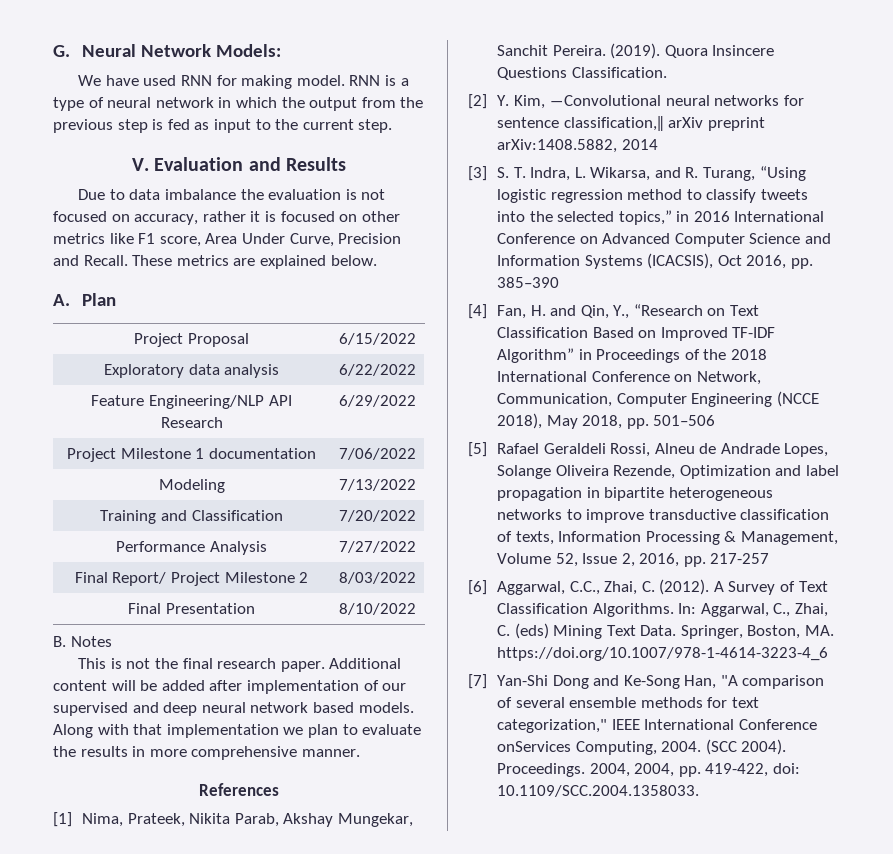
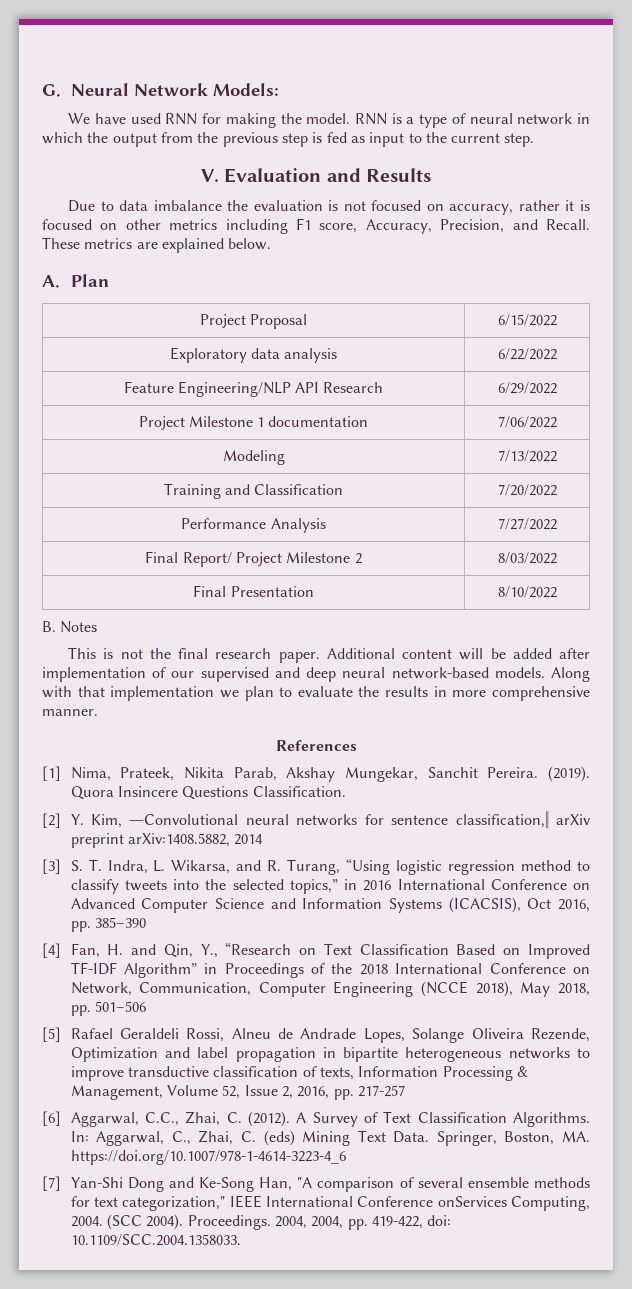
- We have used RNN for making model.
+ We have used RNN for making the model.
- Due to data imbalance the evaluation is not focused on accuracy, rather it is focused on other metrics like F1 score, Area Under Curve, Precision and Recall.
+ Due to data imbalance the evaluation is not focused on accuracy, rather it is focused on other metrics including F1 score, Accuracy, Precision, and Recall.
- Additional content will be added after implementation of our supervised and deep neural network based models.
+ Additional content will be added after implementation of our supervised and deep neural network-based models.

